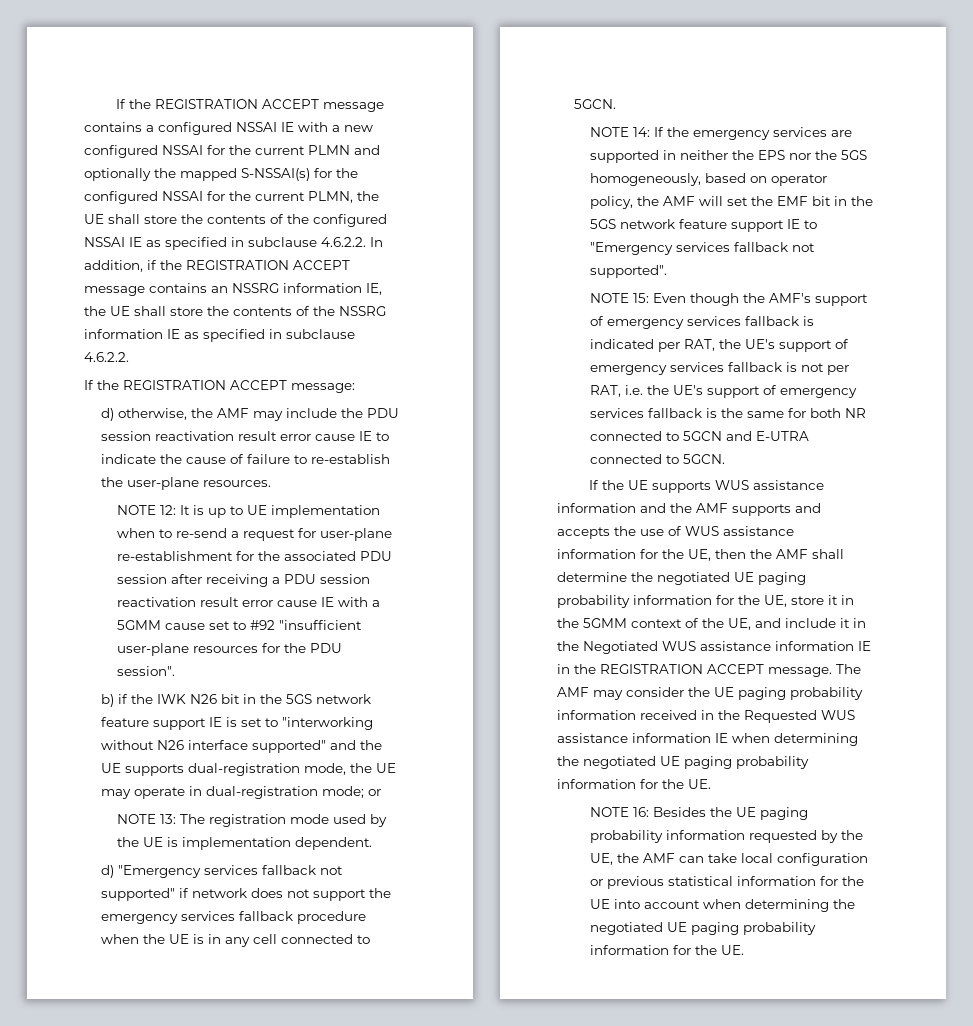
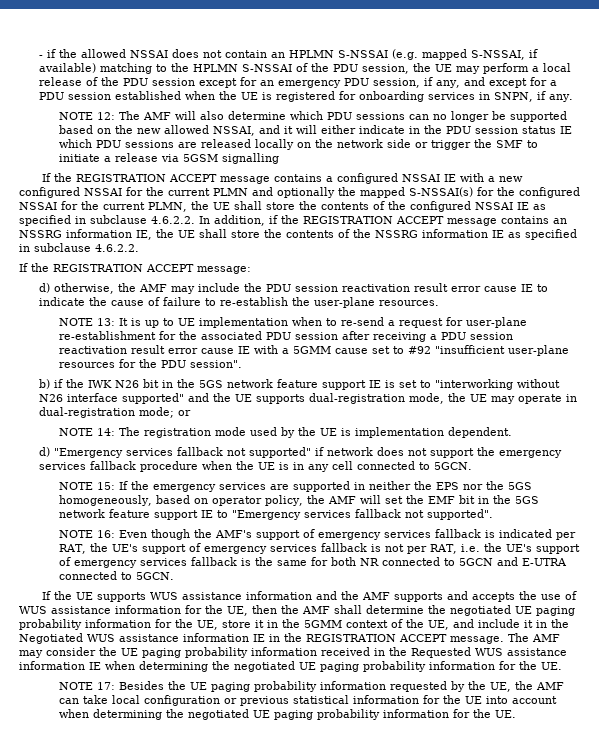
+ - if the allowed NSSAI does not contain an HPLMN S-NSSAI (e.g. mapped S-NSSAI, if available) matching to the HPLMN S-NSSAI of the PDU session, the UE may perform a local release of the PDU session except for an emergency PDU session, if any, and except for a PDU session established when the UE is registered for onboarding services in SNPN, if any.
+ NOTE 12: The AMF will also determine which PDU sessions can no longer be supported based on the new allowed NSSAI, and it will either indicate in the PDU session status IE which PDU sessions are released locally on the network side or trigger the SMF to initiate a release via 5GSM signalling
- NOTE 12: It is up to UE implementation when to re-send a request for user-plane re-establishment for the associated PDU session after receiving a PDU session reactivation result error cause IE with a 5GMM cause set to #92 "insufficient user-plane resources for the PDU session".
+ NOTE 13: It is up to UE implementation when to re-send a request for user-plane re-establishment for the associated PDU session after receiving a PDU session reactivation result error cause IE with a 5GMM cause set to #92 "insufficient user-plane resources for the PDU session".
- NOTE 13: The registration mode used by the UE is implementation dependent.
+ NOTE 14: The registration mode used by the UE is implementation dependent.
- NOTE 14: If the emergency services are supported in neither the EPS nor the 5GS homogeneously, based on operator policy, the AMF will set the EMF bit in the 5GS network feature support IE to "Emergency services fallback not supported".
+ NOTE 15: If the emergency services are supported in neither the EPS nor the 5GS homogeneously, based on operator policy, the AMF will set the EMF bit in the 5GS network feature support IE to "Emergency services fallback not supported".
- NOTE 15: Even though the AMF's support of emergency services fallback is indicated per RAT, the UE's support of emergency services fallback is not per RAT, i.e. the UE's support of emergency services fallback is the same for both NR connected to 5GCN and E-UTRA connected to 5GCN.
+ NOTE 16: Even though the AMF's support of emergency services fallback is indicated per RAT, the UE's support of emergency services fallback is not per RAT, i.e. the UE's support of emergency services fallback is the same for both NR connected to 5GCN and E-UTRA connected to 5GCN.
- NOTE 16: Besides the UE paging probability information requested by the UE, the AMF can take local configuration or previous statistical information for the UE into account when determining the negotiated UE paging probability information for the UE.
+ NOTE 17: Besides the UE paging probability information requested by the UE, the AMF can take local configuration or previous statistical information for the UE into account when determining the negotiated UE paging probability information for the UE.

